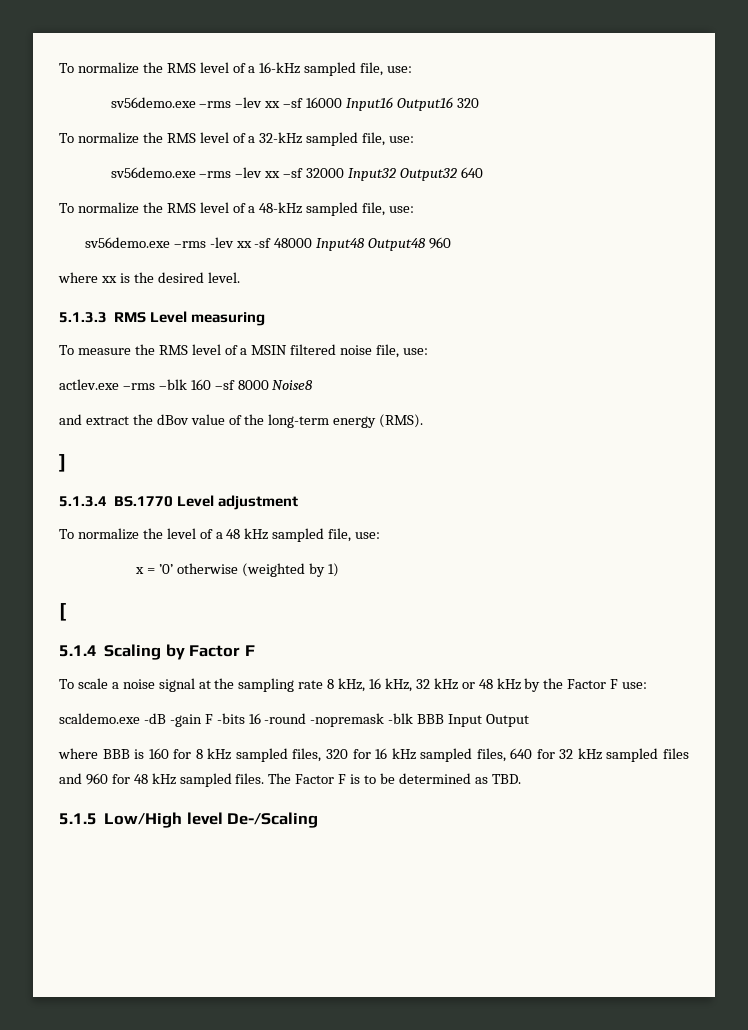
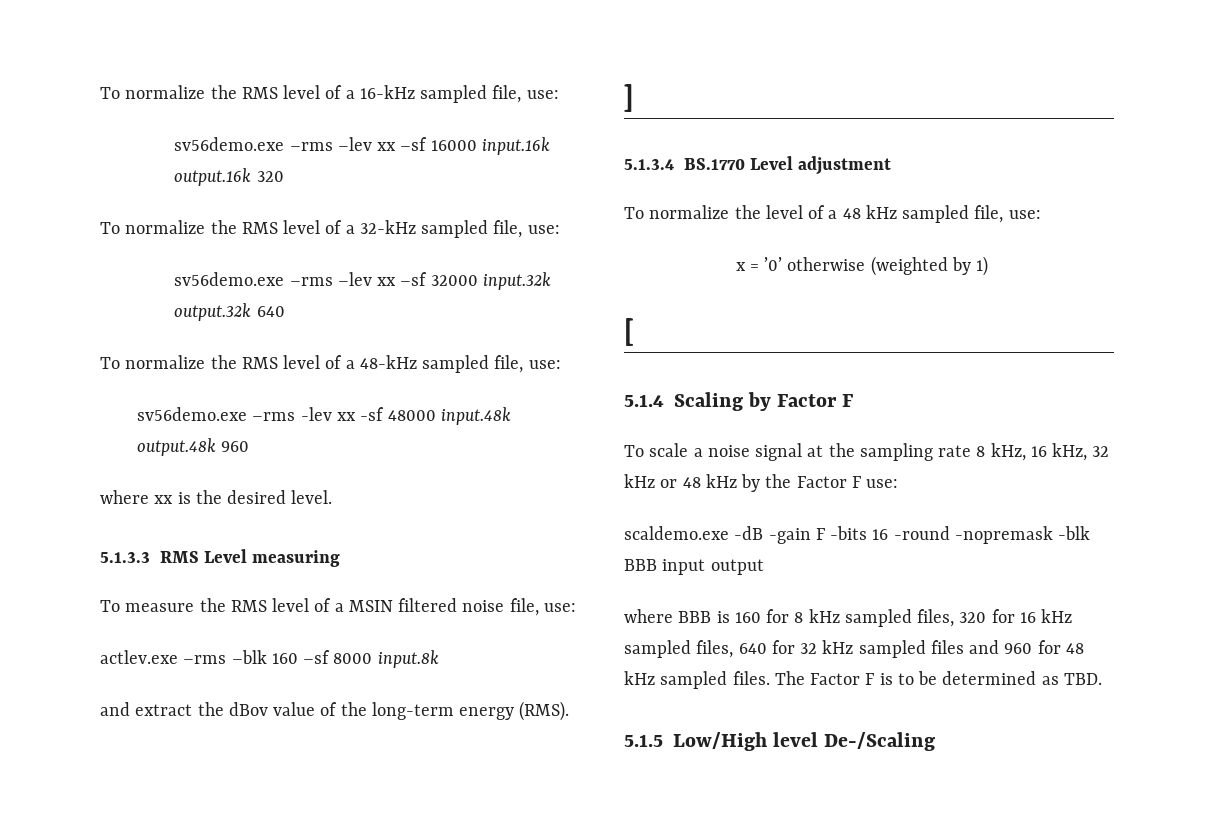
- sv56demo.exe –rms –lev xx –sf 16000 Input16 Output16 320
+ sv56demo.exe –rms –lev xx –sf 16000 input.16k output.16k 320
- sv56demo.exe –rms –lev xx –sf 32000 Input32 Output32 640
+ sv56demo.exe –rms –lev xx –sf 32000 input.32k output.32k 640
- sv56demo.exe –rms -lev xx -sf 48000 Input48 Output48 960
+ sv56demo.exe –rms -lev xx -sf 48000 input.48k output.48k 960
- actlev.exe –rms –blk 160 –sf 8000 Noise8
+ actlev.exe –rms –blk 160 –sf 8000 input.8k
- scaldemo.exe -dB -gain F -bits 16 -round -nopremask -blk BBB Input Output
+ scaldemo.exe -dB -gain F -bits 16 -round -nopremask -blk BBB input output

